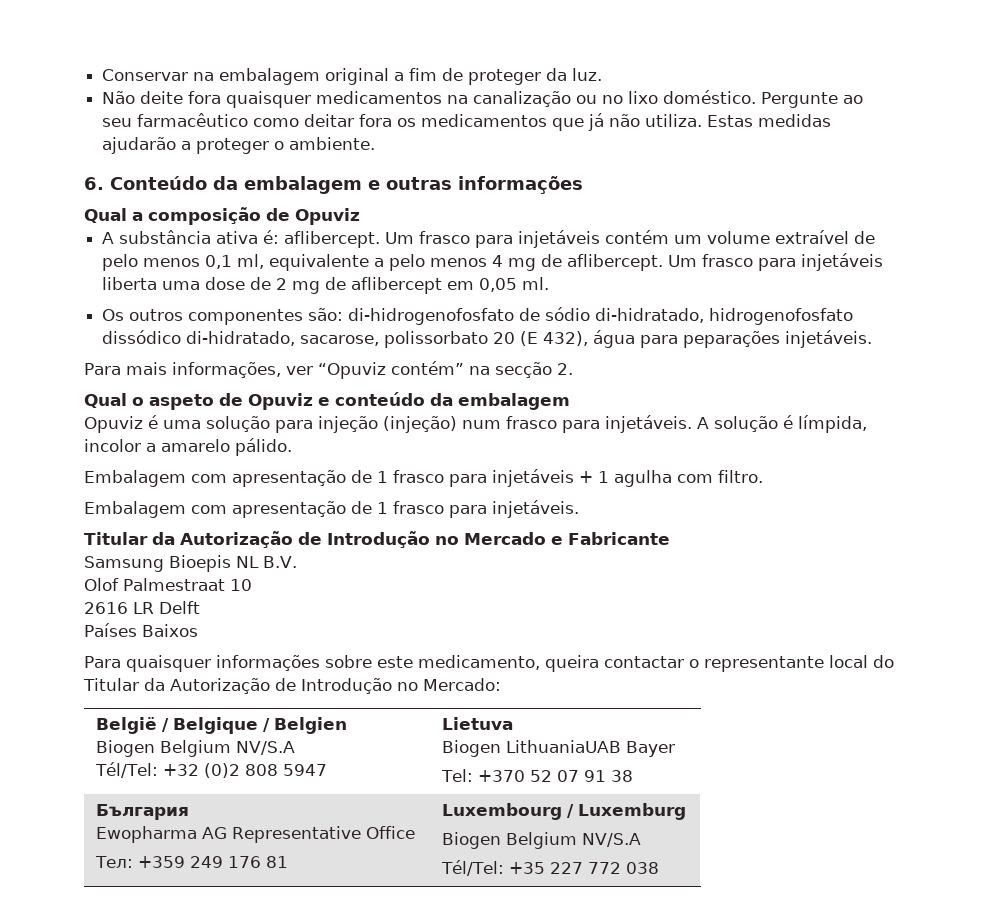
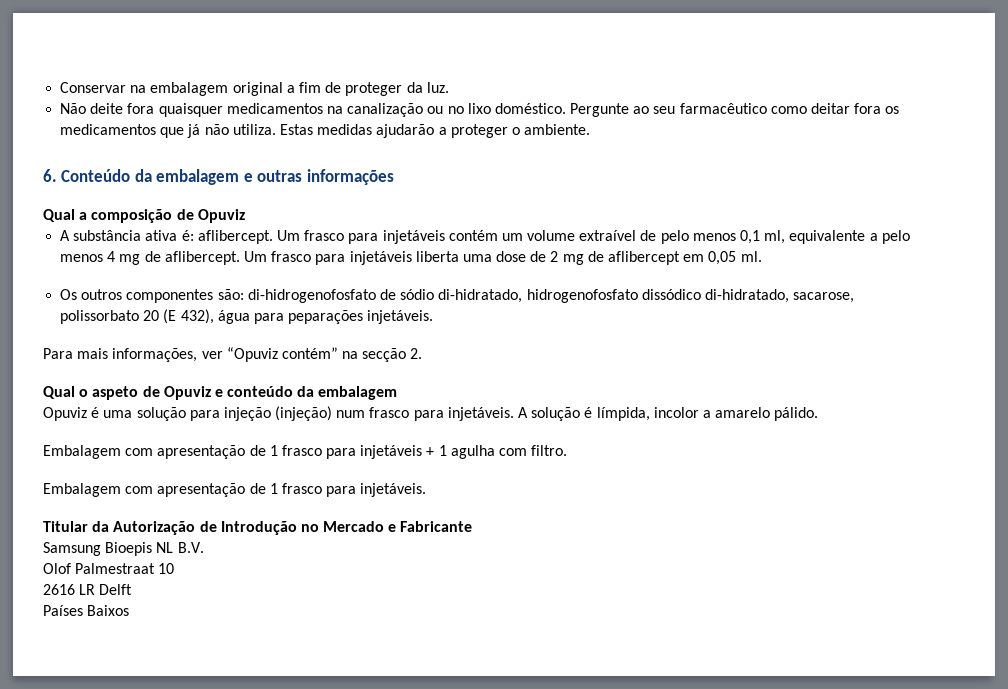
- Para quaisquer informações sobre este medicamento, queira contactar o representante local do Titular da Autorização de Introdução no Mercado:
- België / Belgique / Belgien
- Biogen Belgium NV/S.A
- Tél/Tel: +32 (0)2 808 5947 | Lietuva
- Biogen LithuaniaUAB Bayer
- Tel: +370 52 07 91 38
- България
- Ewopharma AG Representative Office
- Тел: +359 249 176 81 | Luxembourg / Luxemburg
- Biogen Belgium NV/S.A
- Tél/Tel: +35 227 772 038

